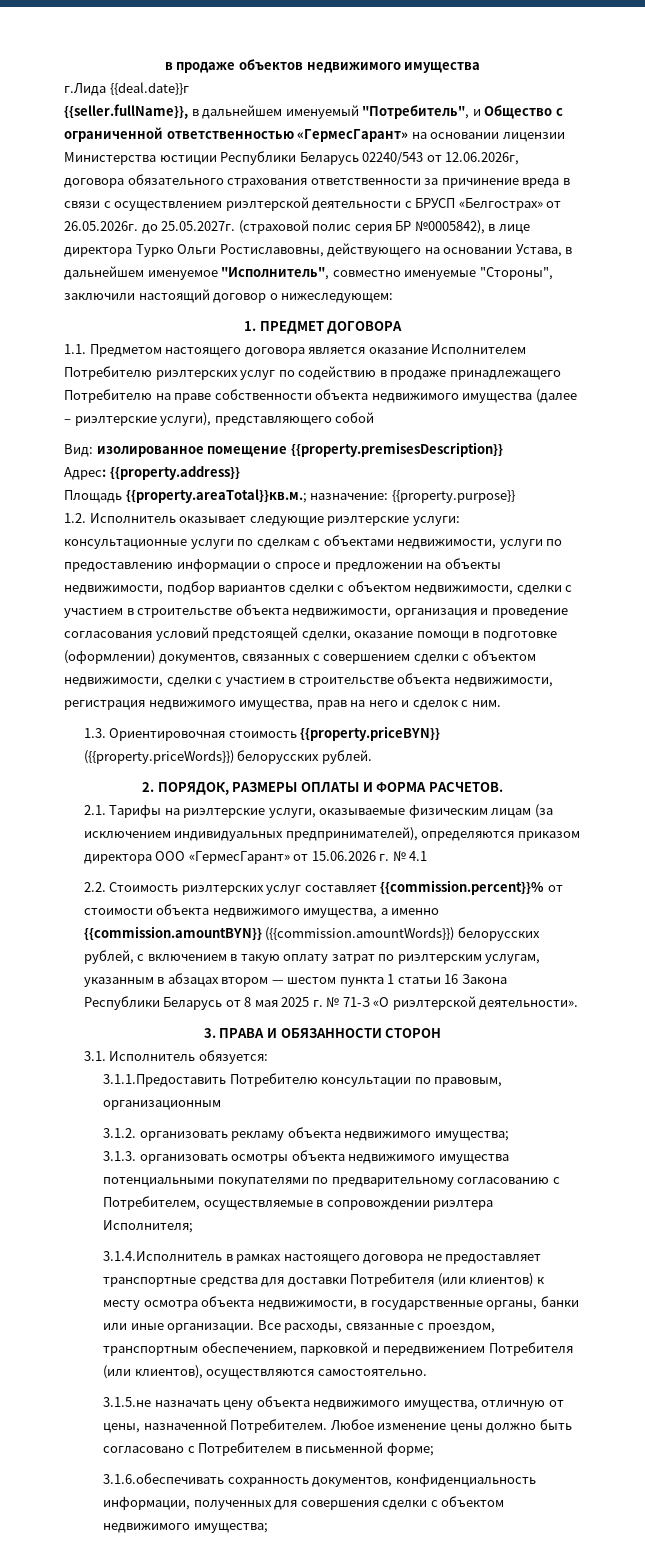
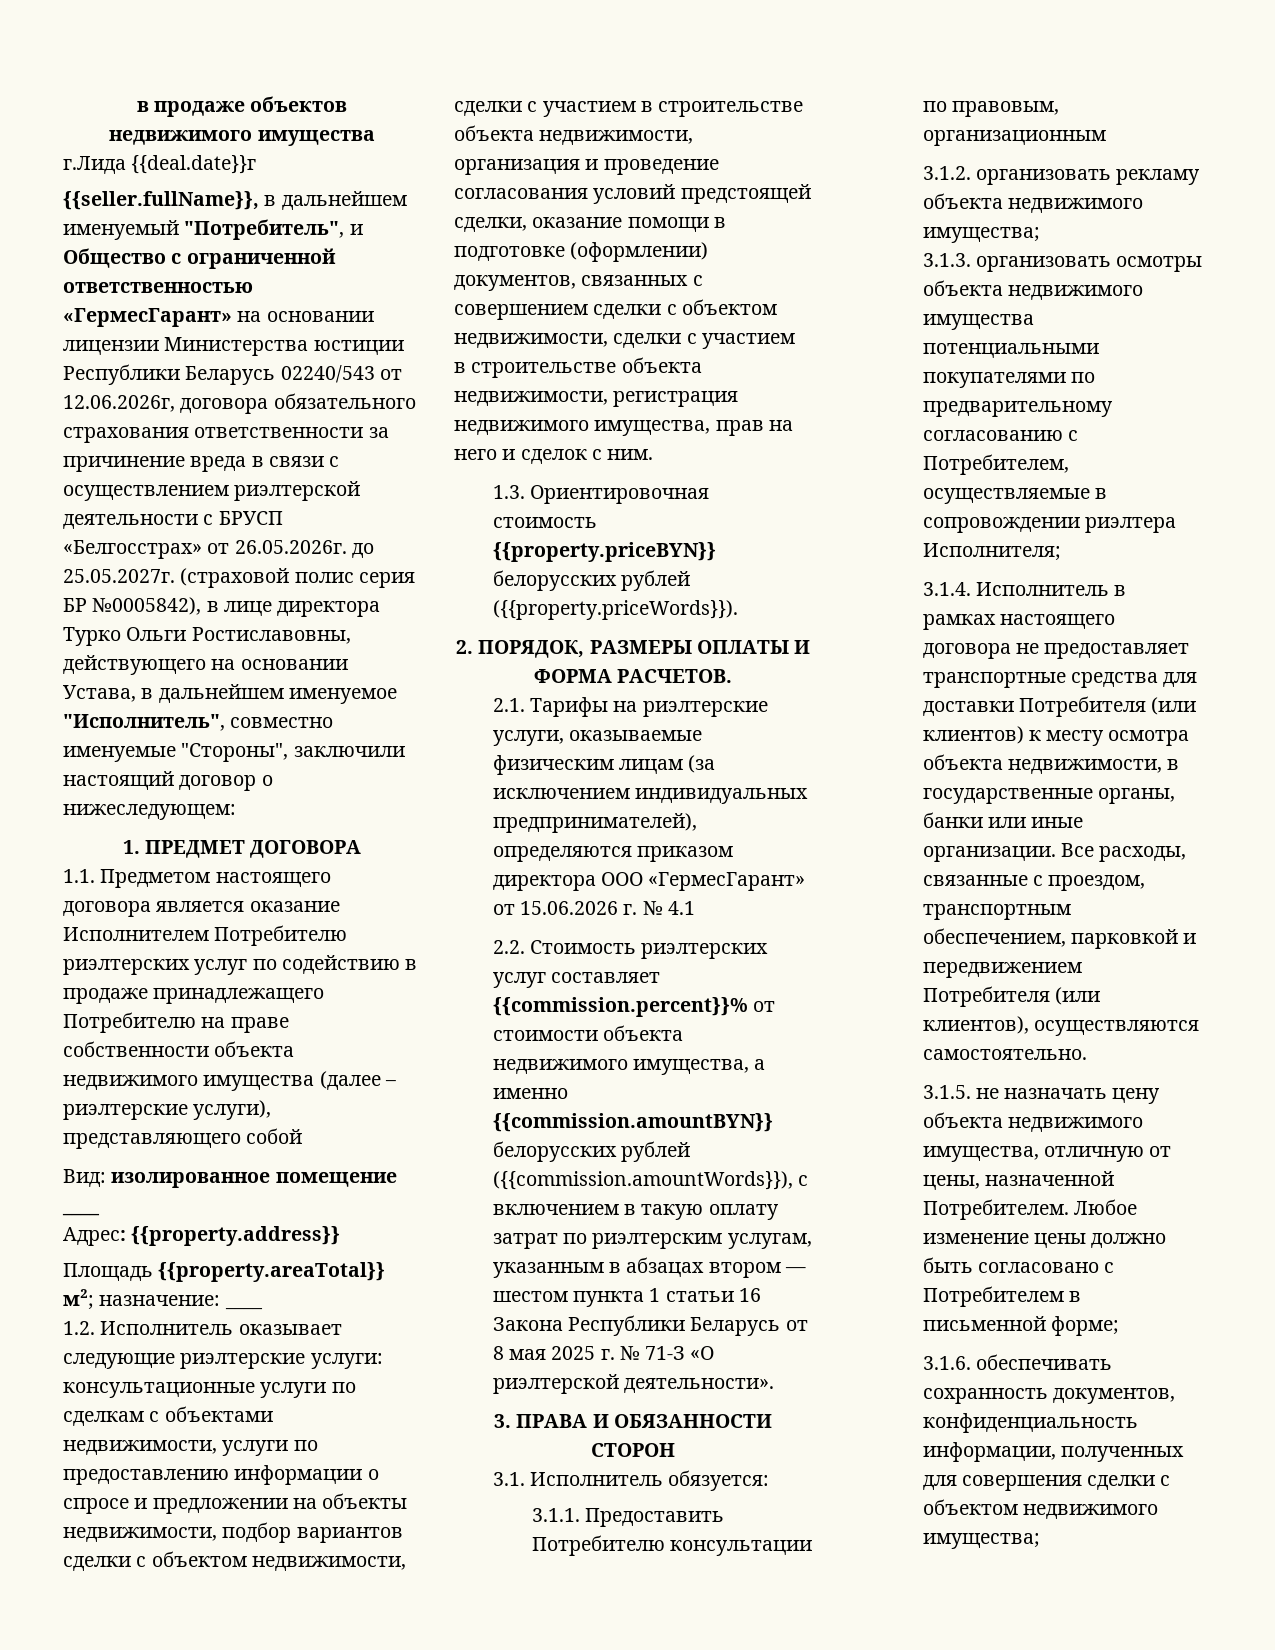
- {{seller.fullName}}, в дальнейшем именуемый "Потребитель", и Общество с ограниченной ответственностью «ГермесГарант» на основании лицензии Министерства юстиции Республики Беларусь 02240/543 от 12.06.2026г, договора обязательного страхования ответственности за причинение вреда в связи с осуществлением риэлтерской деятельности с БРУСП «Белгострах» от 26.05.2026г. до 25.05.2027г. (страховой полис серия БР №0005842), в лице директора Турко Ольги Ростиславовны, действующего на основании Устава, в дальнейшем именуемое "Исполнитель", совместно именуемые "Стороны", заключили настоящий договор о нижеследующем:
+ {{seller.fullName}}, в дальнейшем именуемый "Потребитель", и Общество с ограниченной ответственностью «ГермесГарант» на основании лицензии Министерства юстиции Республики Беларусь 02240/543 от 12.06.2026г, договора обязательного страхования ответственности за причинение вреда в связи с осуществлением риэлтерской деятельности с БРУСП «Белгосстрах» от 26.05.2026г. до 25.05.2027г. (страховой полис серия БР №0005842), в лице директора Турко Ольги Ростиславовны, действующего на основании Устава, в дальнейшем именуемое "Исполнитель", совместно именуемые "Стороны", заключили настоящий договор о нижеследующем:
- Вид: изолированное помещение {{property.premisesDescription}}
+ Вид: изолированное помещение ____
- Площадь {{property.areaTotal}}кв.м.; назначение: {{property.purpose}}
+ Площадь {{property.areaTotal}} м²; назначение: ____
- 1.3. Ориентировочная стоимость {{property.priceBYN}} ({{property.priceWords}}) белорусских рублей.
+ 1.3. Ориентировочная стоимость {{property.priceBYN}} белорусских рублей ({{property.priceWords}}).
- 2.2. Стоимость риэлтерских услуг составляет {{commission.percent}}% от стоимости объекта недвижимого имущества, а именно {{commission.amountBYN}} ({{commission.amountWords}}) белорусских рублей, с включением в такую оплату затрат по риэлтерским услугам, указанным в абзацах втором — шестом пункта 1 статьи 16 Закона Республики Беларусь от 8 мая 2025 г. № 71-З «О риэлтерской деятельности».
+ 2.2. Стоимость риэлтерских услуг составляет {{commission.percent}}% от стоимости объекта недвижимого имущества, а именно {{commission.amountBYN}} белорусских рублей ({{commission.amountWords}}), с включением в такую оплату затрат по риэлтерским услугам, указанным в абзацах втором — шестом пункта 1 статьи 16 Закона Республики Беларусь от 8 мая 2025 г. № 71-З «О риэлтерской деятельности».
- 3.1.1.Предоставить Потребителю консультации по правовым, организационным
+ 3.1.1. Предоставить Потребителю консультации по правовым, организационным
- 3.1.4.Исполнитель в рамках настоящего договора не предоставляет транспортные средства для доставки Потребителя (или клиентов) к месту осмотра объекта недвижимости, в государственные органы, банки или иные организации.
+ 3.1.4. Исполнитель в рамках настоящего договора не предоставляет транспортные средства для доставки Потребителя (или клиентов) к месту осмотра объекта недвижимости, в государственные органы, банки или иные организации.
- 3.1.5.не назначать цену объекта недвижимого имущества, отличную от цены, назначенной Потребителем.
+ 3.1.5. не назначать цену объекта недвижимого имущества, отличную от цены, назначенной Потребителем.
- 3.1.6.обеспечивать сохранность документов, конфиденциальность информации, полученных для совершения сделки с объектом недвижимого имущества;
+ 3.1.6. обеспечивать сохранность документов, конфиденциальность информации, полученных для совершения сделки с объектом недвижимого имущества;

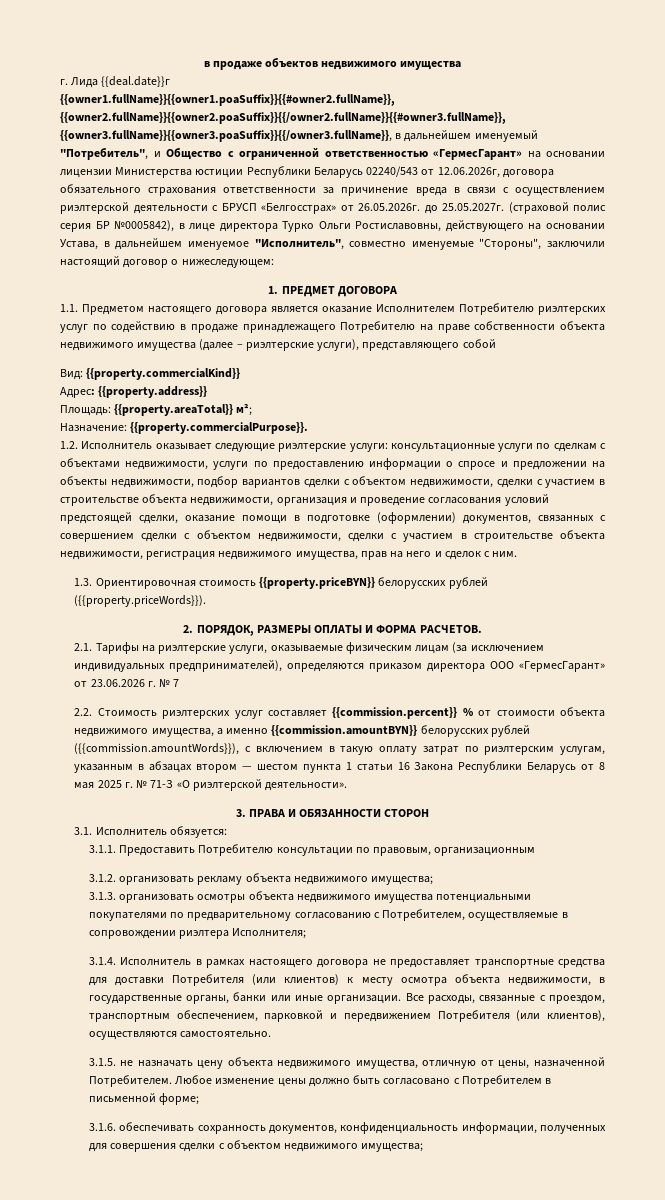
- г.Лида {{deal.date}}г
+ г. Лида {{deal.date}}г
- {{seller.fullName}}, в дальнейшем именуемый "Потребитель", и Общество с ограниченной ответственностью «ГермесГарант» на основании лицензии Министерства юстиции Республики Беларусь 02240/543 от 12.06.2026г, договора обязательного страхования ответственности за причинение вреда в связи с осуществлением риэлтерской деятельности с БРУСП «Белгосстрах» от 26.05.2026г. до 25.05.2027г. (страховой полис серия БР №0005842), в лице директора Турко Ольги Ростиславовны, действующего на основании Устава, в дальнейшем именуемое "Исполнитель", совместно именуемые "Стороны", заключили настоящий договор о нижеследующем:
+ {{owner1.fullName}}{{owner1.poaSuffix}}{{#owner2.fullName}}, {{owner2.fullName}}{{owner2.poaSuffix}}{{/owner2.fullName}}{{#owner3.fullName}}, {{owner3.fullName}}{{owner3.poaSuffix}}{{/owner3.fullName}}, в дальнейшем именуемый "Потребитель", и Общество с ограниченной ответственностью «ГермесГарант» на основании лицензии Министерства юстиции Республики Беларусь 02240/543 от 12.06.2026г, договора обязательного страхования ответственности за причинение вреда в связи с осуществлением риэлтерской деятельности с БРУСП «Белгосстрах» от 26.05.2026г. до 25.05.2027г. (страховой полис серия БР №0005842), в лице директора Турко Ольги Ростиславовны, действующего на основании Устава, в дальнейшем именуемое "Исполнитель", совместно именуемые "Стороны", заключили настоящий договор о нижеследующем:
- Вид: изолированное помещение ____
+ Вид: {{property.commercialKind}}
- Площадь {{property.areaTotal}} м²; назначение: ____
+ Площадь: {{property.areaTotal}} м²;
+ Назначение: {{property.commercialPurpose}}.
- 2.1. Тарифы на риэлтерские услуги, оказываемые физическим лицам (за исключением индивидуальных предпринимателей), определяются приказом директора ООО «ГермесГарант» от 15.06.2026 г. № 4.1
+ 2.1. Тарифы на риэлтерские услуги, оказываемые физическим лицам (за исключением индивидуальных предпринимателей), определяются приказом директора ООО «ГермесГарант» от 23.06.2026 г. № 7
- 2.2. Стоимость риэлтерских услуг составляет {{commission.percent}}% от стоимости объекта недвижимого имущества, а именно {{commission.amountBYN}} белорусских рублей ({{commission.amountWords}}), с включением в такую оплату затрат по риэлтерским услугам, указанным в абзацах втором — шестом пункта 1 статьи 16 Закона Республики Беларусь от 8 мая 2025 г. № 71-З «О риэлтерской деятельности».
+ 2.2. Стоимость риэлтерских услуг составляет {{commission.percent}} % от стоимости объекта недвижимого имущества, а именно {{commission.amountBYN}} белорусских рублей ({{commission.amountWords}}), с включением в такую оплату затрат по риэлтерским услугам, указанным в абзацах втором — шестом пункта 1 статьи 16 Закона Республики Беларусь от 8 мая 2025 г. № 71-З «О риэлтерской деятельности».

